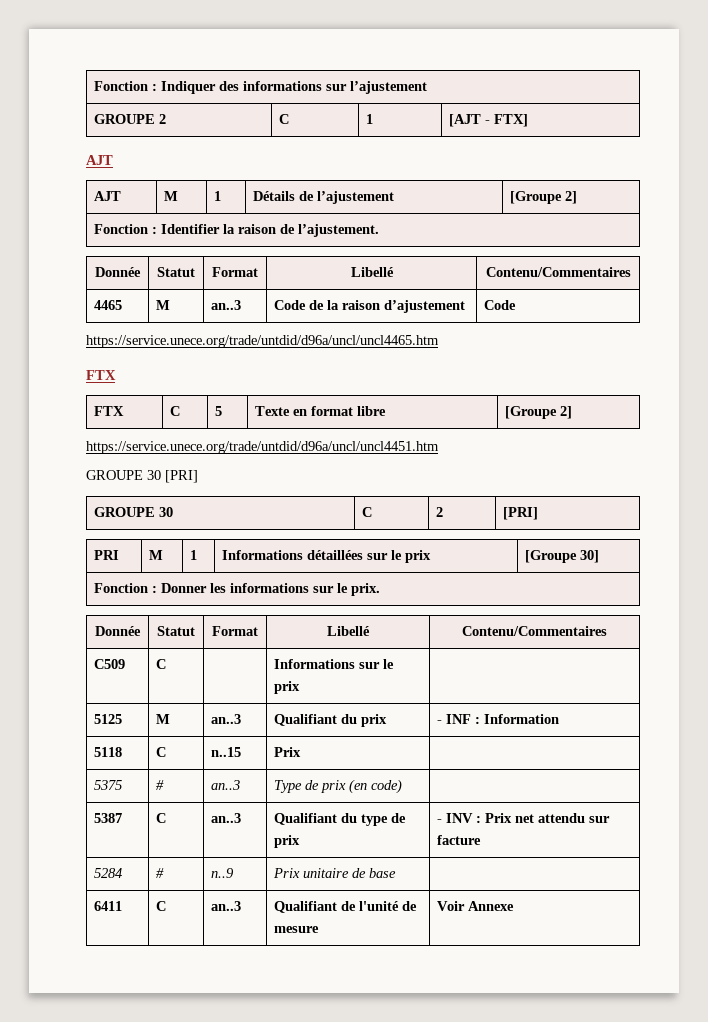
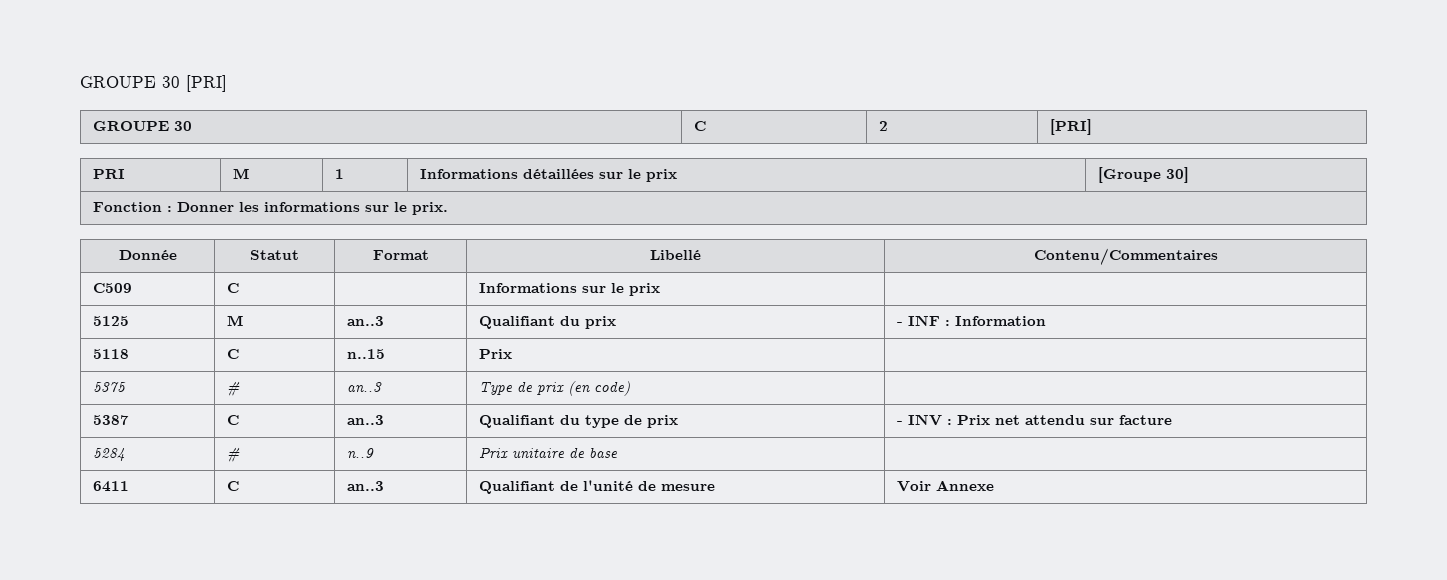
- Fonction : Indiquer des informations sur l’ajustement
- GROUPE 2 | C | 1 | [AJT - FTX]
- AJT
- AJT | M | 1 | Détails de l’ajustement | [Groupe 2]
- Fonction : Identifier la raison de l’ajustement.
- Donnée | Statut | Format | Libellé | Contenu/Commentaires
- 4465 | M | an..3 | Code de la raison d’ajustement | Code
- https://service.unece.org/trade/untdid/d96a/uncl/uncl4465.htm
- FTX
- FTX | C | 5 | Texte en format libre | [Groupe 2]
- https://service.unece.org/trade/untdid/d96a/uncl/uncl4451.htm

